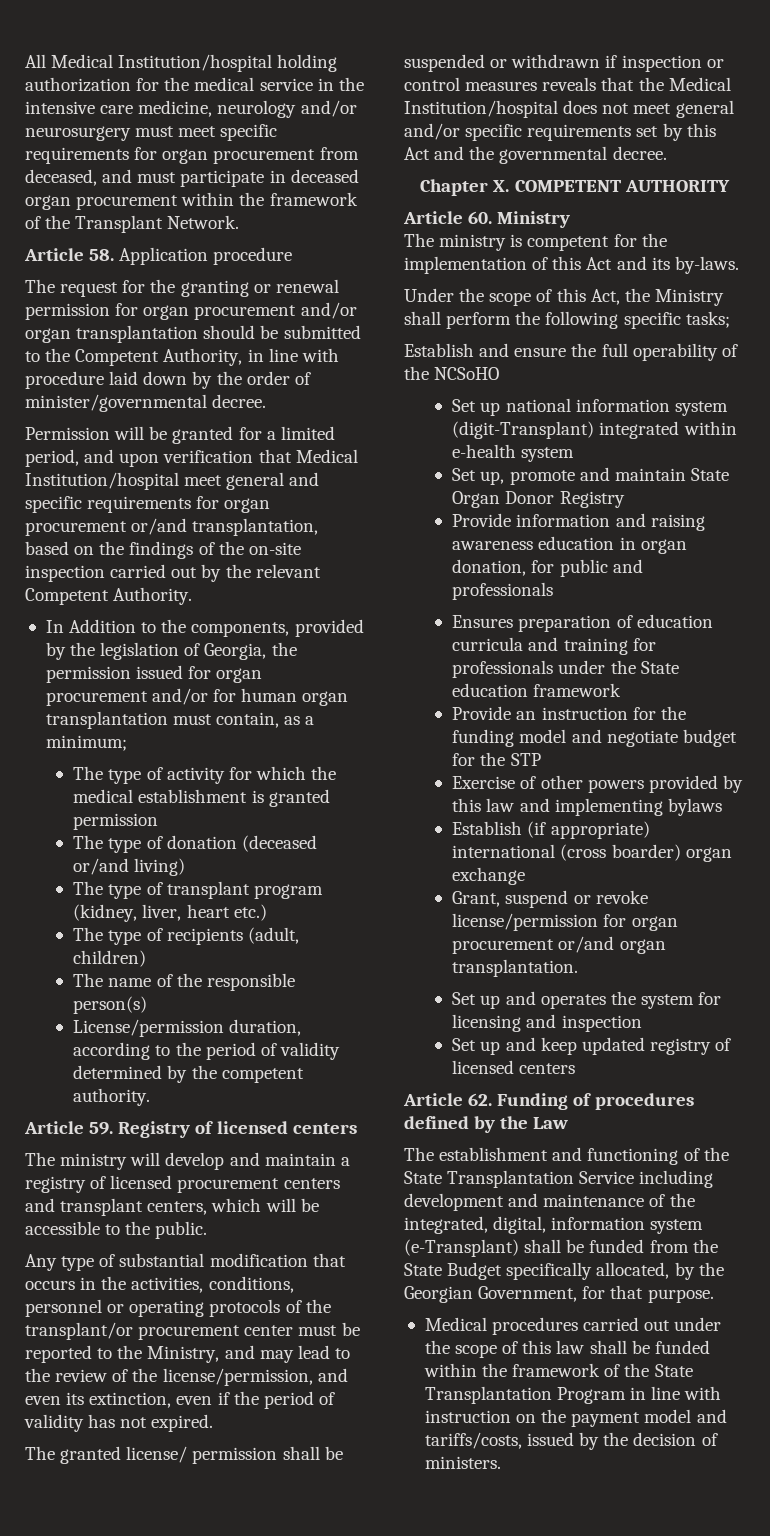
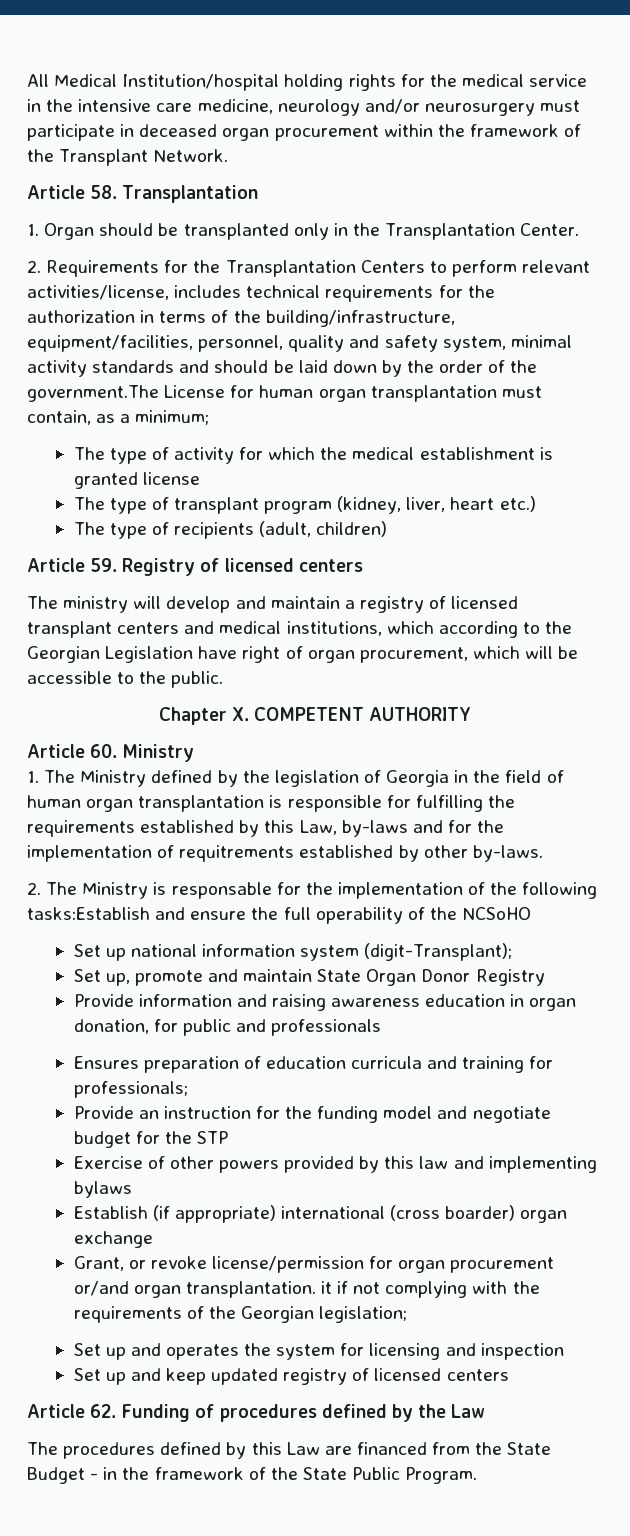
- All Medical Institution/hospital holding authorization for the medical service in the intensive care medicine, neurology and/or neurosurgery must meet specific requirements for organ procurement from deceased, and must participate in deceased organ procurement within the framework of the Transplant Network.
+ All Medical Institution/hospital holding rights for the medical service in the intensive care medicine, neurology and/or neurosurgery must participate in deceased organ procurement within the framework of the Transplant Network.
- Article 58. Application procedure
- The request for the granting or renewal permission for organ procurement and/or organ transplantation should be submitted to the Competent Authority, in line with procedure laid down by the order of minister/governmental decree.
- Permission will be granted for a limited period, and upon verification that Medical Institution/hospital meet general and specific requirements for organ procurement or/and transplantation, based on the findings of the on-site inspection carried out by the relevant Competent Authority.
- In Addition to the components, provided by the legislation of Georgia, the permission issued for organ procurement and/or for human organ transplantation must contain, as a minimum;
+ Article 58. Transplantation
+ 1. Organ should be transplanted only in the Transplantation Center.
+ 2. Requirements for the Transplantation Centers to perform relevant activities/license, includes technical requirements for the authorization in terms of the building/infrastructure, equipment/facilities, personnel, quality and safety system, minimal activity standards and should be laid down by the order of the government.The License for human organ transplantation must contain, as a minimum;
- The type of activity for which the medical establishment is granted permission
- The type of donation (deceased or/and living)
+ The type of activity for which the medical establishment is granted license
- The name of the responsible person(s)
- License/permission duration, according to the period of validity determined by the competent authority.
- The ministry will develop and maintain a registry of licensed procurement centers and transplant centers, which will be accessible to the public.
+ The ministry will develop and maintain a registry of licensed transplant centers and medical institutions, which according to the Georgian Legislation have right of organ procurement, which will be accessible to the public.
- Any type of substantial modification that occurs in the activities, conditions, personnel or operating protocols of the transplant/or procurement center must be reported to the Ministry, and may lead to the review of the license/permission, and even its extinction, even if the period of validity has not expired.
- The granted license/ permission shall be suspended or withdrawn if inspection or control measures reveals that the Medical Institution/hospital does not meet general and/or specific requirements set by this Act and the governmental decree.
- The ministry is competent for the implementation of this Act and its by-laws.
- Under the scope of this Act, the Ministry shall perform the following specific tasks;
- Establish and ensure the full operability of the NCSoHO
+ 1. The Ministry defined by the legislation of Georgia in the field of human organ transplantation is responsible for fulfilling the requirements established by this Law, by-laws and for the implementation of requitrements established by other by-laws.
+ 2. The Ministry is responsable for the implementation of the following tasks:Establish and ensure the full operability of the NCSoHO
- Set up national information system (digit-Transplant) integrated within e-health system
+ Set up national information system (digit-Transplant);
- Ensures preparation of education curricula and training for professionals under the State education framework
+ Ensures preparation of education curricula and training for professionals;
- Grant, suspend or revoke license/permission for organ procurement or/and organ transplantation.
+ Grant, or revoke license/permission for organ procurement or/and organ transplantation. it if not complying with the requirements of the Georgian legislation;
- The establishment and functioning of the State Transplantation Service including development and maintenance of the integrated, digital, information system (e-Transplant) shall be funded from the State Budget specifically allocated, by the Georgian Government, for that purpose.
- Medical procedures carried out under the scope of this law shall be funded within the framework of the State Transplantation Program in line with instruction on the payment model and tariffs/costs, issued by the decision of ministers.
+ The procedures defined by this Law are financed from the State Budget - in the framework of the State Public Program.

